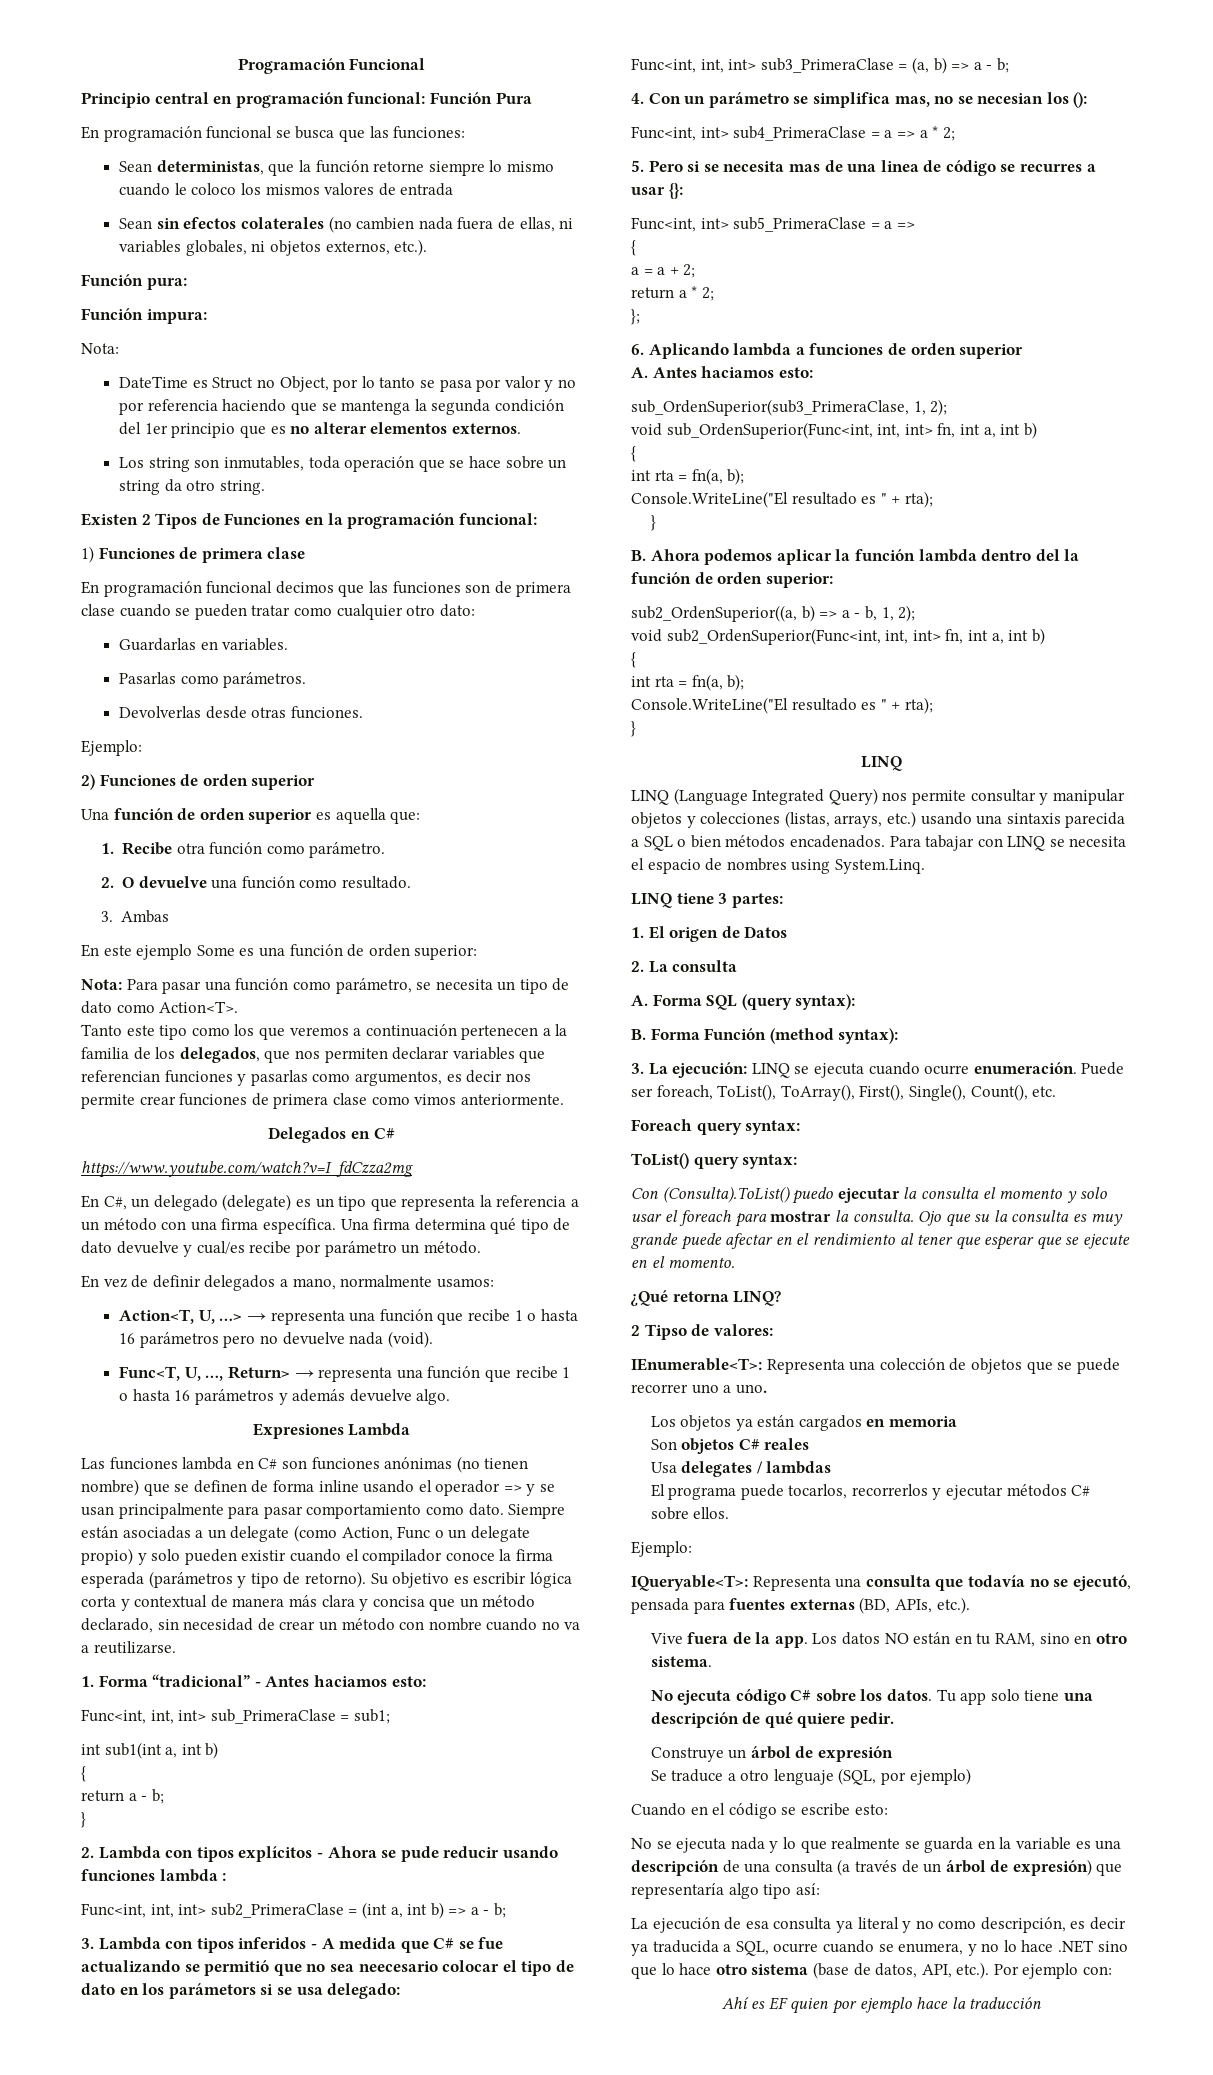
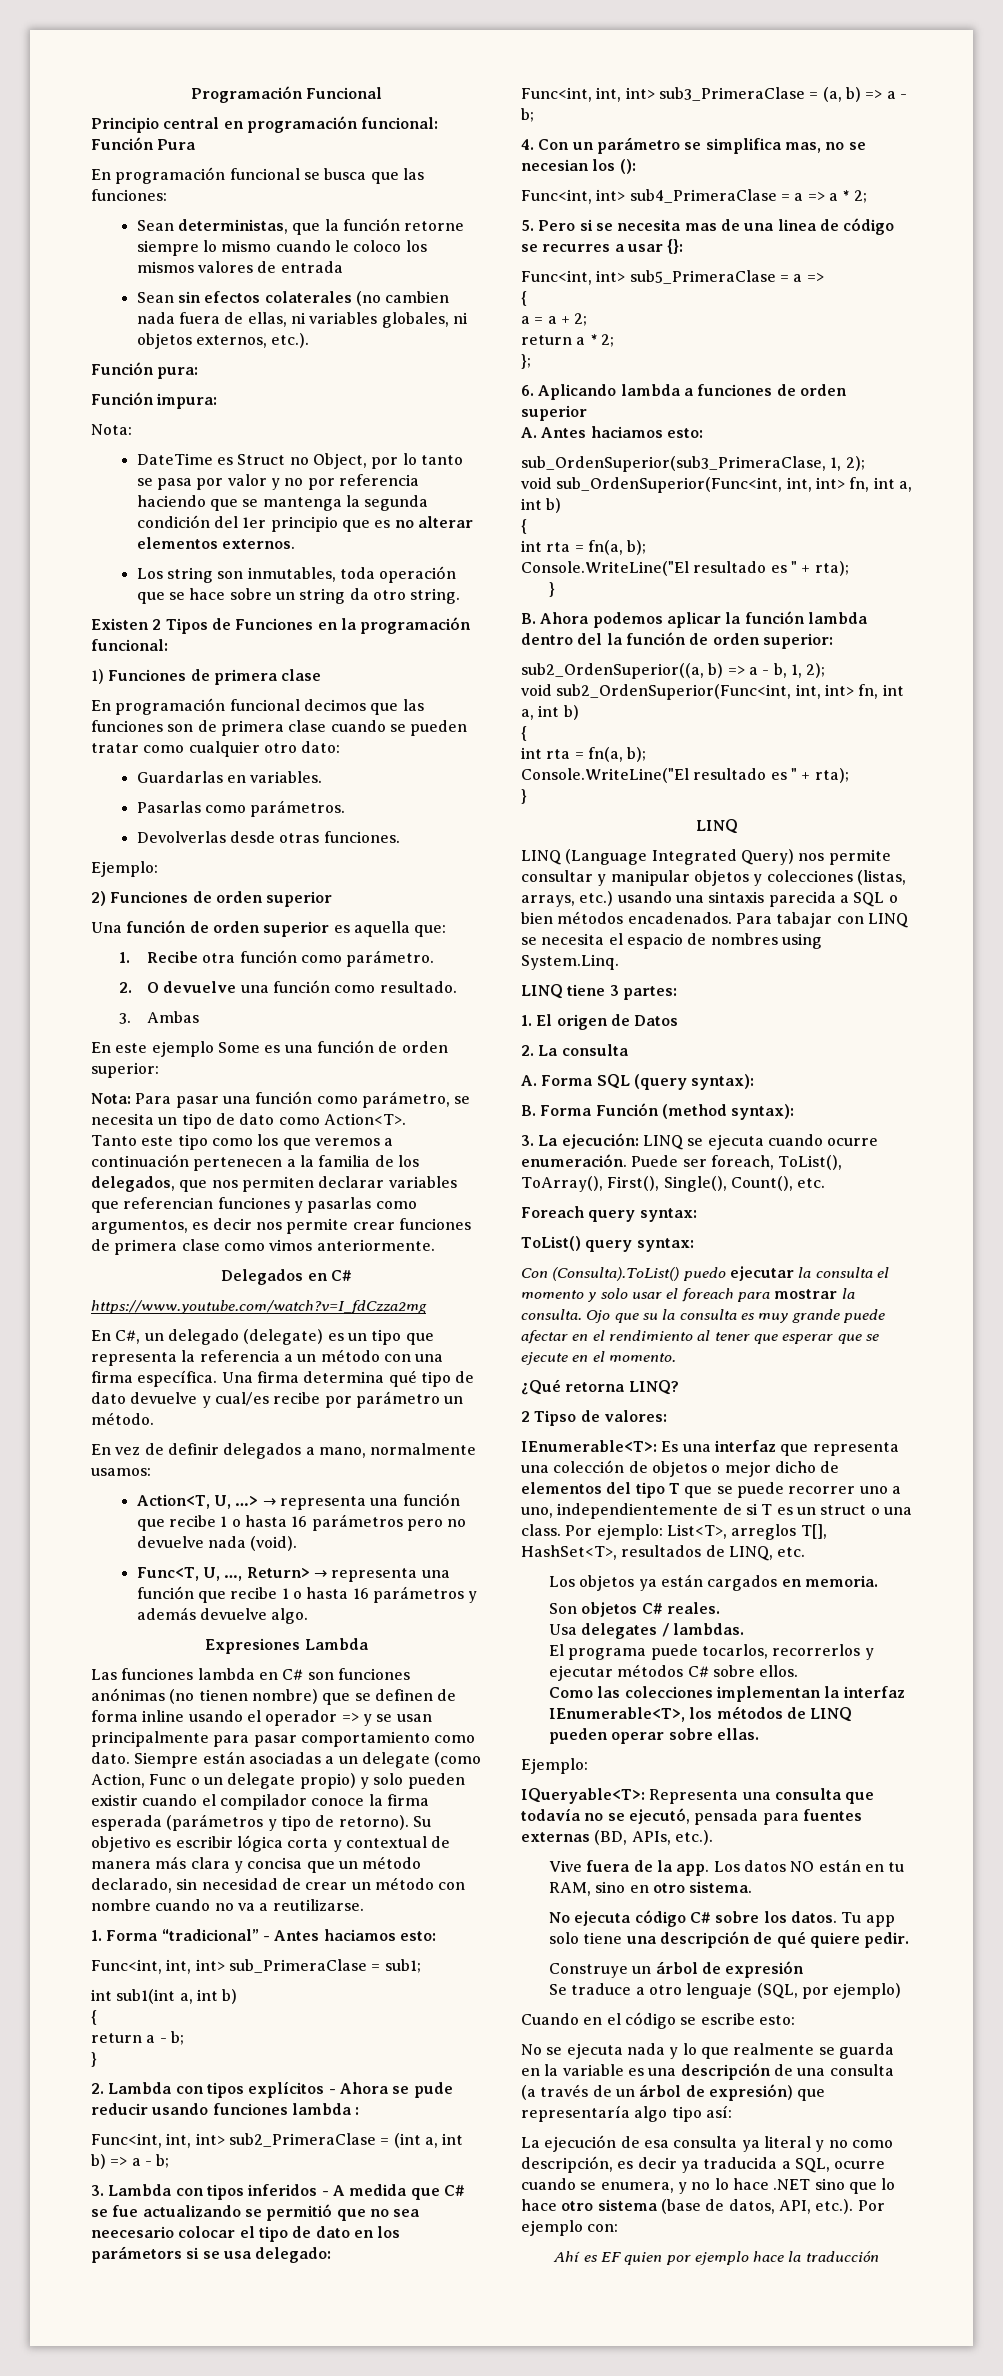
- IEnumerable<T>: Representa una colección de objetos que se puede recorrer uno a uno.
+ IEnumerable<T>: Es una interfaz que representa una colección de objetos o mejor dicho de elementos del tipo T que se puede recorrer uno a uno, independientemente de si T es un struct o una class. Por ejemplo: List<T>, arreglos T[], HashSet<T>, resultados de LINQ, etc.
- Los objetos ya están cargados en memoria
+ Los objetos ya están cargados en memoria.
- Son objetos C# reales
+ Son objetos C# reales.
- Usa delegates / lambdas
+ Usa delegates / lambdas.
+ Como las colecciones implementan la interfaz IEnumerable<T>, los métodos de LINQ pueden operar sobre ellas.

